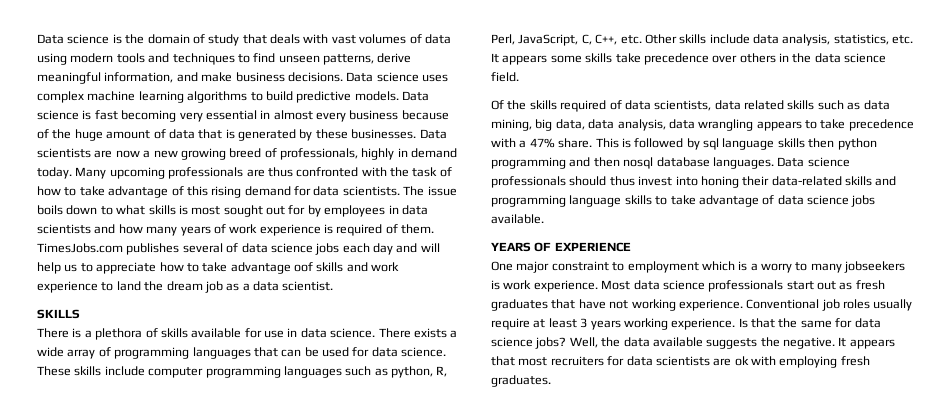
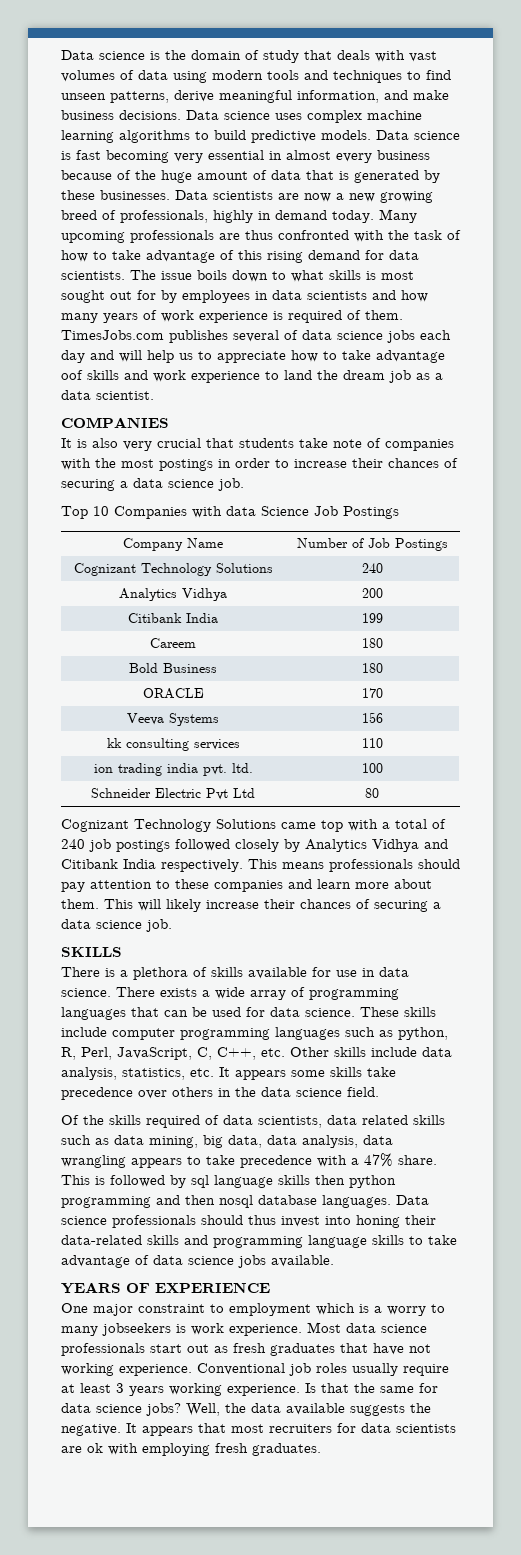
+ COMPANIES
+ It is also very crucial that students take note of companies with the most postings in order to increase their chances of securing a data science job.
+ Top 10 Companies with data Science Job Postings
+ Company Name | Number of Job Postings
+ Cognizant Technology Solutions | 240
+ Analytics Vidhya | 200
+ Citibank India | 199
+ Careem | 180
+ Bold Business | 180
+ ORACLE | 170
+ Veeva Systems | 156
+ kk consulting services | 110
+ ion trading india pvt. ltd. | 100
+ Schneider Electric Pvt Ltd | 80
+ Cognizant Technology Solutions came top with a total of 240 job postings followed closely by Analytics Vidhya and Citibank India respectively. This means professionals should pay attention to these companies and learn more about them. This will likely increase their chances of securing a data science job.

